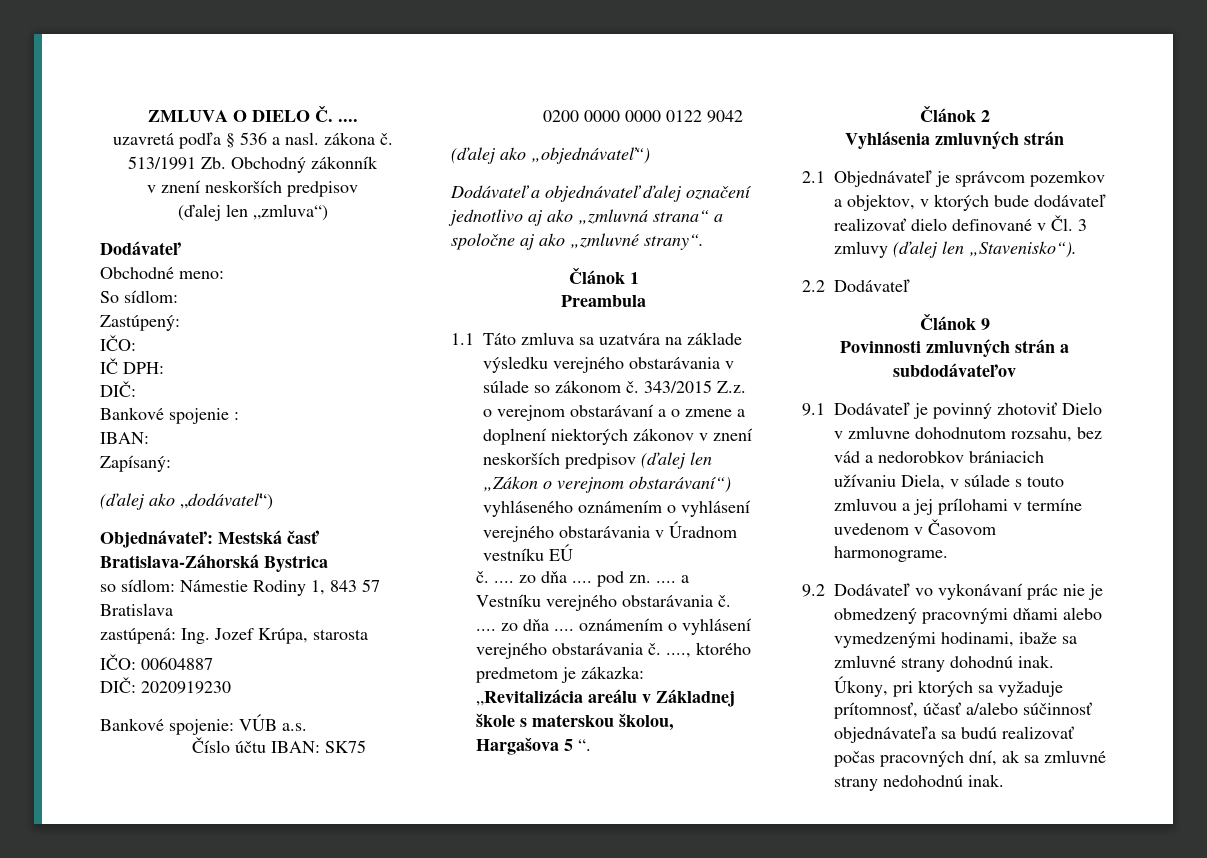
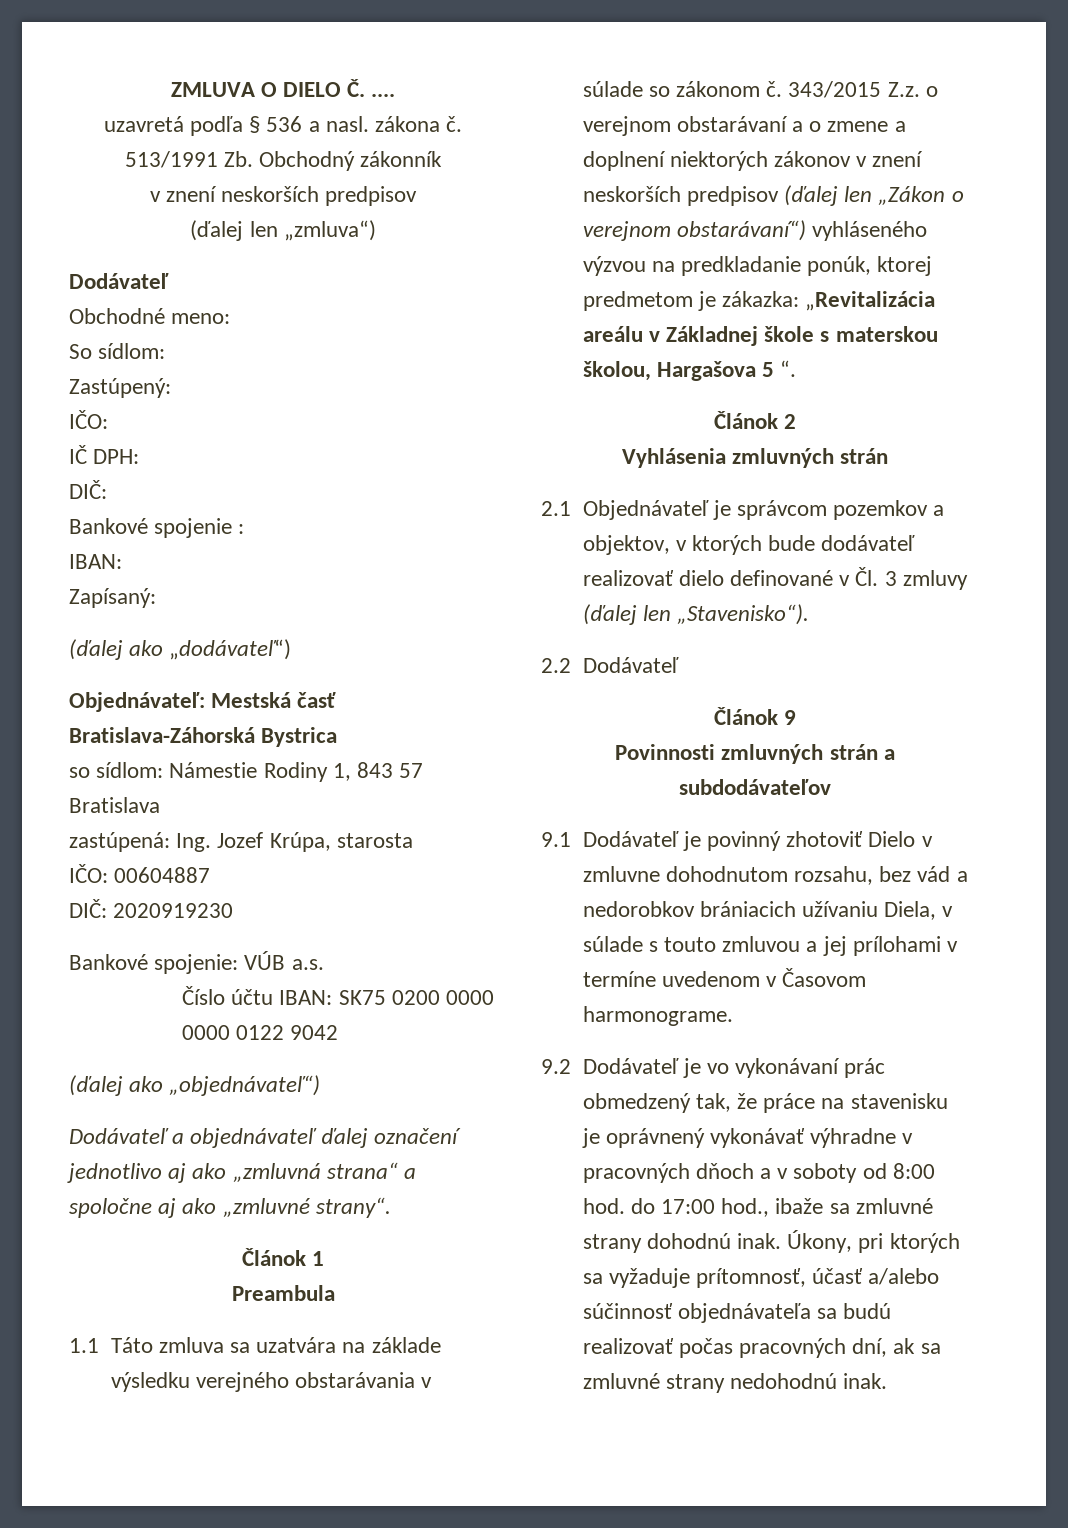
- 343/2015 Z.z. o verejnom obstarávaní a o zmene a doplnení niektorých zákonov v znení neskorších predpisov (ďalej len „Zákon o verejnom obstarávaní“) vyhláseného oznámením o vyhlásení verejného obstarávania v Úradnom vestníku EÚ
- č. .... zo dňa .... pod zn. .... a Vestníku verejného obstarávania č. .... zo dňa .... oznámením o vyhlásení verejného obstarávania č. ...., ktorého predmetom je zákazka: „Revitalizácia areálu v Základnej škole s materskou školou, Hargašova 5 “.
+ 343/2015 Z.z. o verejnom obstarávaní a o zmene a doplnení niektorých zákonov v znení neskorších predpisov (ďalej len „Zákon o verejnom obstarávaní“) vyhláseného výzvou na predkladanie ponúk, ktorej predmetom je zákazka: „Revitalizácia areálu v Základnej škole s materskou školou, Hargašova 5 “.
- 9.2 Dodávateľ vo vykonávaní prác nie je obmedzený pracovnými dňami alebo vymedzenými hodinami, ibaže sa zmluvné strany dohodnú inak.
+ 9.2 Dodávateľ je vo vykonávaní prác obmedzený tak, že práce na stavenisku je oprávnený vykonávať výhradne v pracovných dňoch a v soboty od 8:00 hod. do 17:00 hod., ibaže sa zmluvné strany dohodnú inak.

